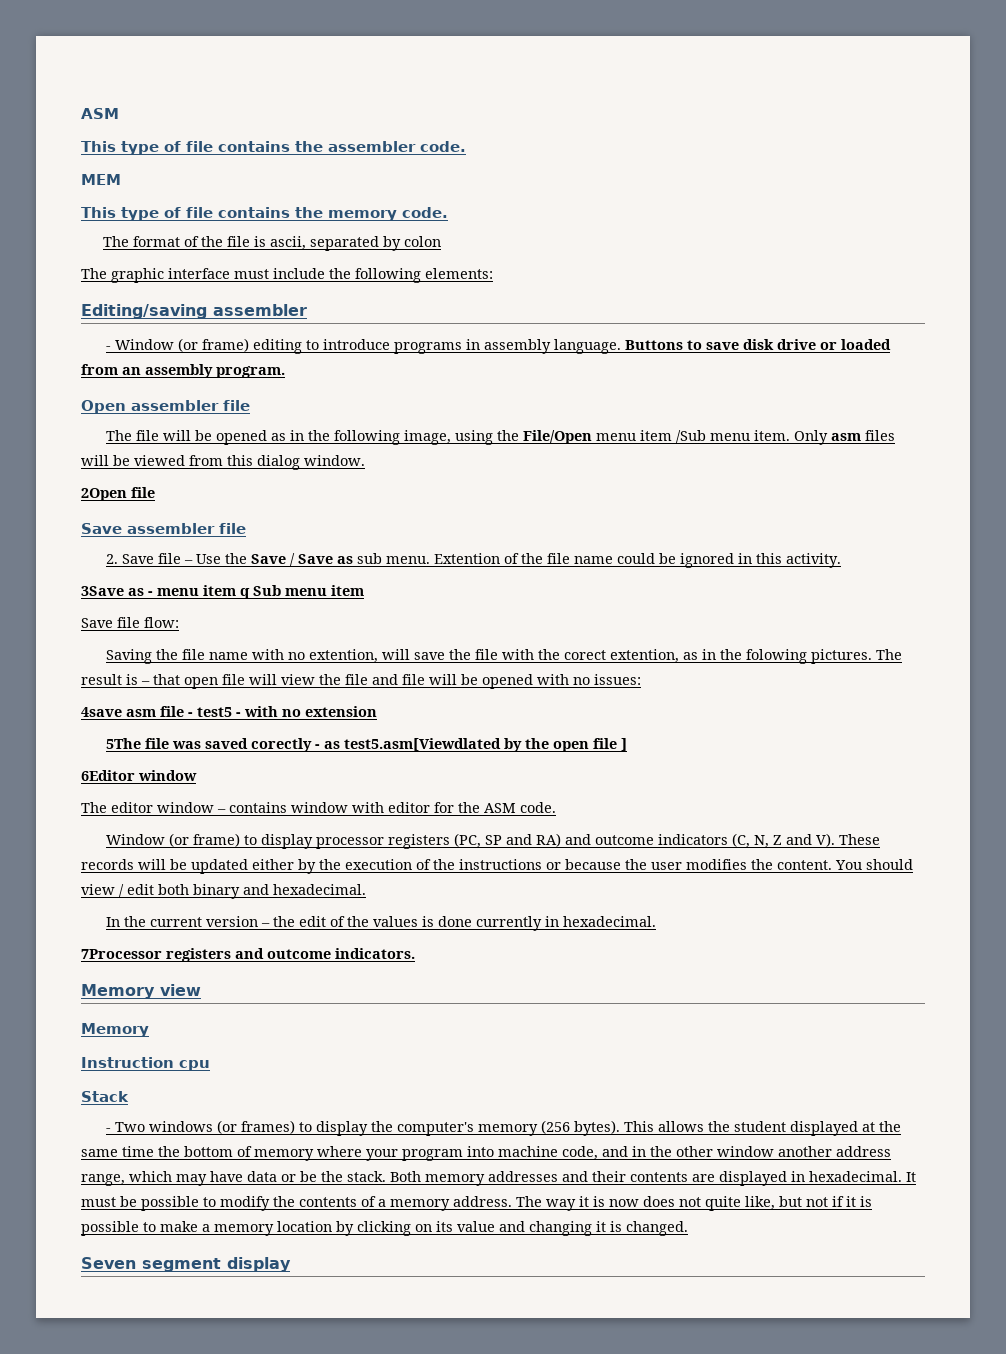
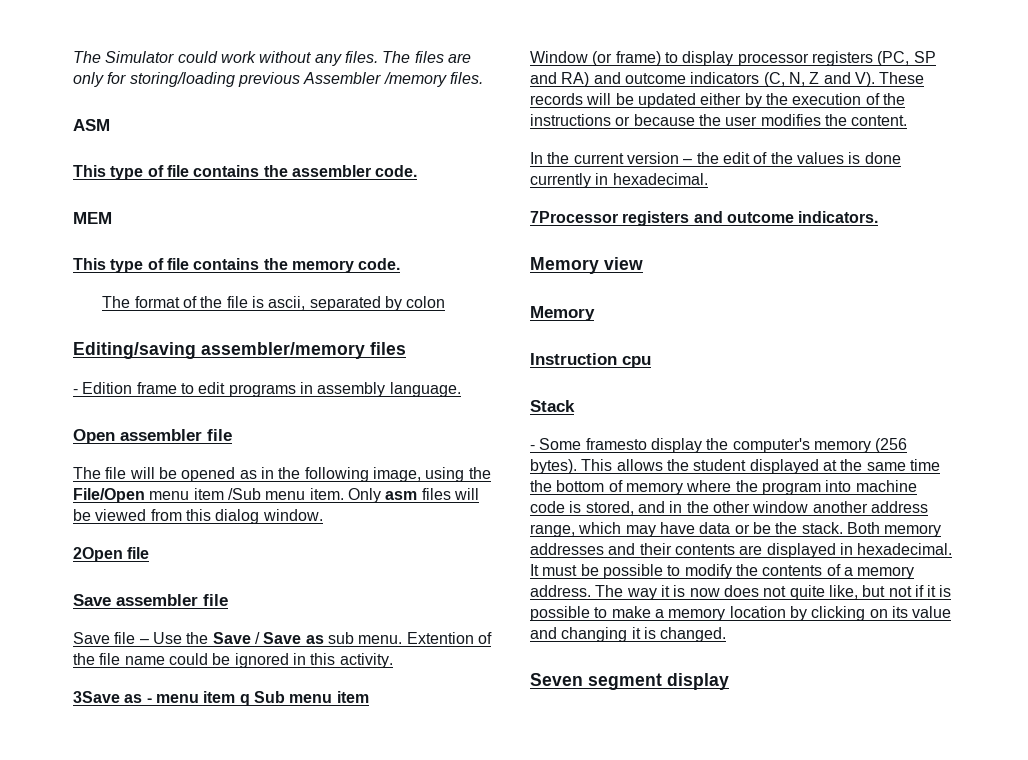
+ The Simulator could work without any files. The files are only for storing/loading previous Assembler /memory files.
- The graphic interface must include the following elements:
- Editing/saving assembler
- - Window (or frame) editing to introduce programs in assembly language. Buttons to save disk drive or loaded from an assembly program.
+ Editing/saving assembler/memory files
+ - Edition frame to edit programs in assembly language.
- 2. Save file – Use the Save / Save as sub menu.
+ Save file – Use the Save / Save as sub menu.
- Save file flow:
- Saving the file name with no extention, will save the file with the corect extention, as in the folowing pictures. The result is – that open file will view the file and file will be opened with no issues:
- 4save asm file - test5 - with no extension
- 5The file was saved corectly - as test5.asm[Viewdlated by the open file ]
- 6Editor window
- The editor window – contains window with editor for the ASM code.
- You should view / edit both binary and hexadecimal.
- - Two windows (or frames) to display the computer's memory (256 bytes).
+ - Some framesto display the computer's memory (256 bytes).
- This allows the student displayed at the same time the bottom of memory where your program into machine code, and in the other window another address range, which may have data or be the stack.
+ This allows the student displayed at the same time the bottom of memory where the program into machine code is stored, and in the other window another address range, which may have data or be the stack.

